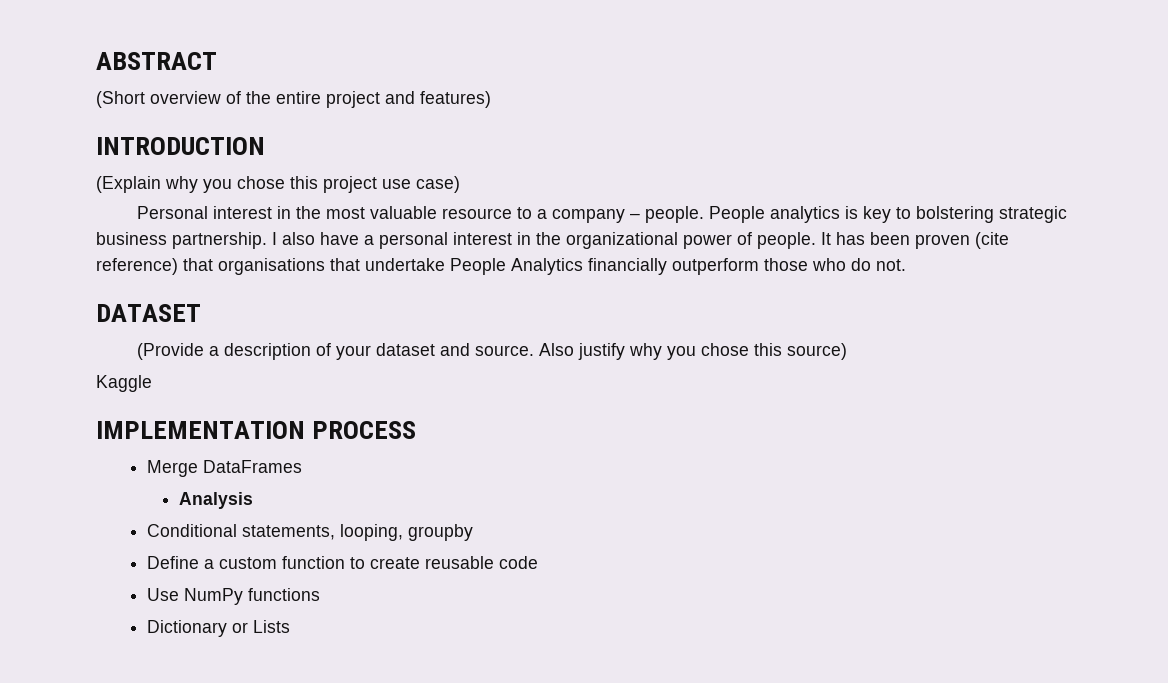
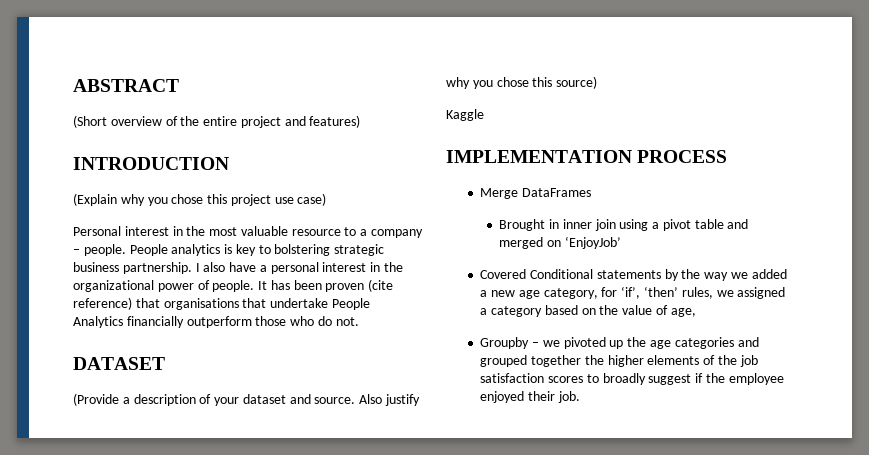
- Analysis
- Conditional statements, looping, groupby
- Define a custom function to create reusable code
- Use NumPy functions
- Dictionary or Lists
+ Brought in inner join using a pivot table and merged on ‘EnjoyJob’
+ Covered Conditional statements by the way we added a new age category, for ‘if’, ‘then’ rules, we assigned a category based on the value of age,
+ Groupby – we pivoted up the age categories and grouped together the higher elements of the job satisfaction scores to broadly suggest if the employee enjoyed their job.

